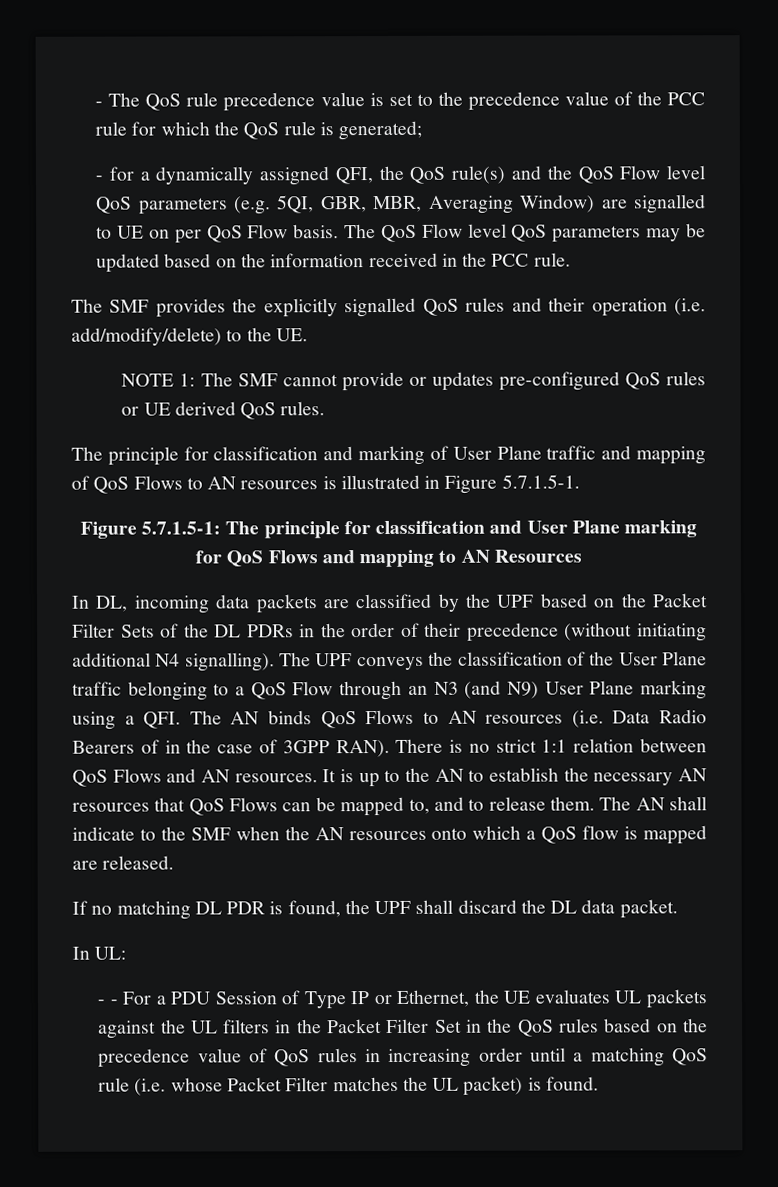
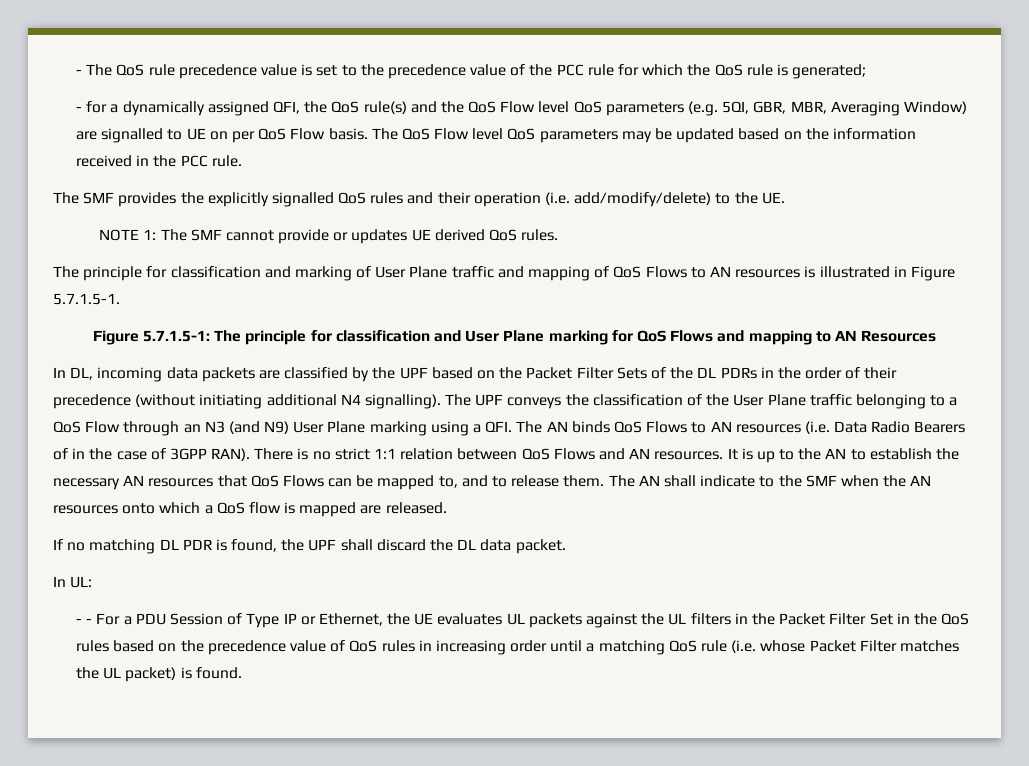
- NOTE 1: The SMF cannot provide or updates pre-configured QoS rules or UE derived QoS rules.
+ NOTE 1: The SMF cannot provide or updates UE derived QoS rules.

